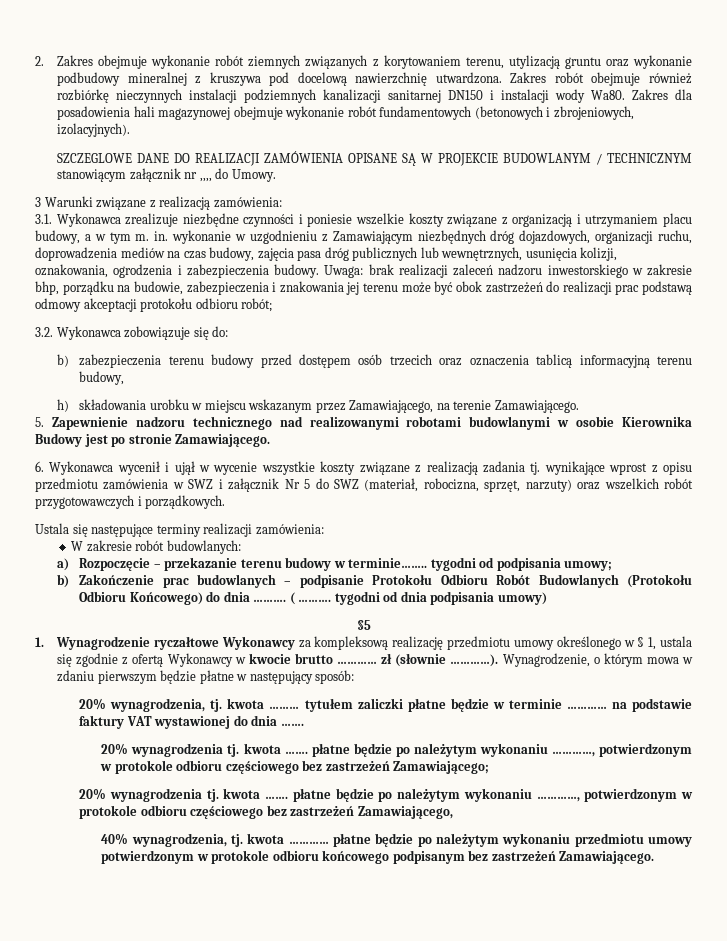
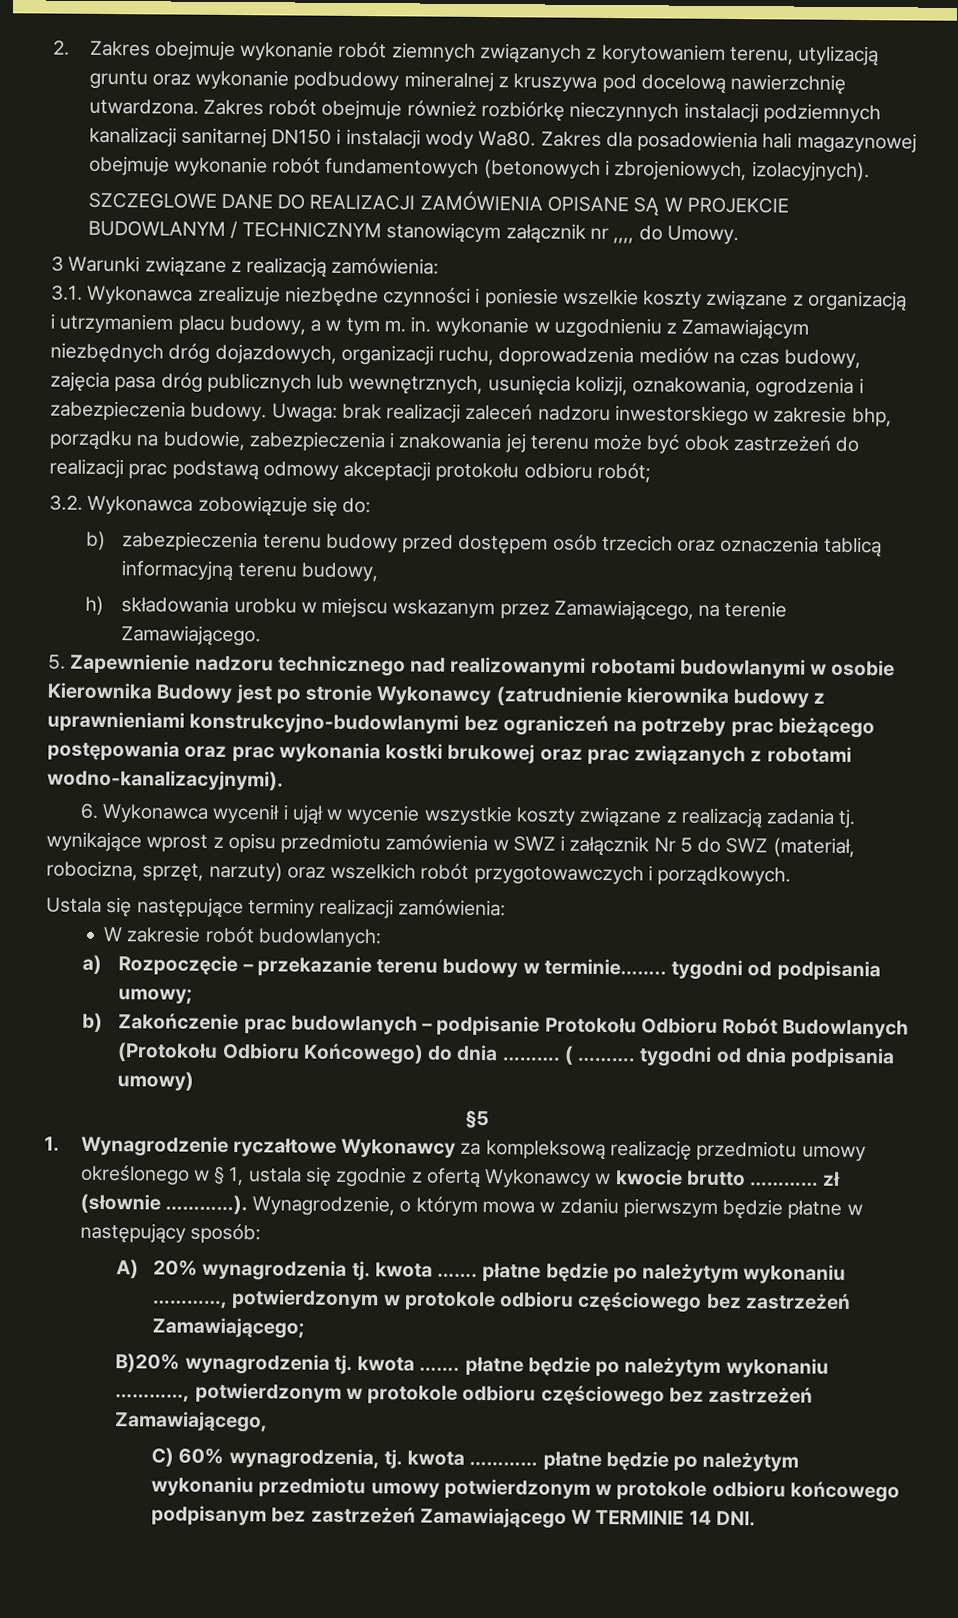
- 5. Zapewnienie nadzoru technicznego nad realizowanymi robotami budowlanymi w osobie Kierownika Budowy jest po stronie Zamawiającego.
+ 5. Zapewnienie nadzoru technicznego nad realizowanymi robotami budowlanymi w osobie Kierownika Budowy jest po stronie Wykonawcy (zatrudnienie kierownika budowy z uprawnieniami konstrukcyjno-budowlanymi bez ograniczeń na potrzeby prac bieżącego postępowania oraz prac wykonania kostki brukowej oraz prac związanych z robotami wodno-kanalizacyjnymi).
- 20% wynagrodzenia, tj. kwota ……… tytułem zaliczki płatne będzie w terminie ………… na podstawie faktury VAT wystawionej do dnia …….
- 20% wynagrodzenia tj. kwota ……. płatne będzie po należytym wykonaniu …………, potwierdzonym w protokole odbioru częściowego bez zastrzeżeń Zamawiającego;
+ A) 20% wynagrodzenia tj. kwota ……. płatne będzie po należytym wykonaniu …………, potwierdzonym w protokole odbioru częściowego bez zastrzeżeń Zamawiającego;
- 20% wynagrodzenia tj. kwota ……. płatne będzie po należytym wykonaniu …………, potwierdzonym w protokole odbioru częściowego bez zastrzeżeń Zamawiającego,
+ B)20% wynagrodzenia tj. kwota ……. płatne będzie po należytym wykonaniu …………, potwierdzonym w protokole odbioru częściowego bez zastrzeżeń Zamawiającego,
- 40% wynagrodzenia, tj. kwota ………… płatne będzie po należytym wykonaniu przedmiotu umowy potwierdzonym w protokole odbioru końcowego podpisanym bez zastrzeżeń Zamawiającego.
+ C) 60% wynagrodzenia, tj. kwota ………… płatne będzie po należytym wykonaniu przedmiotu umowy potwierdzonym w protokole odbioru końcowego podpisanym bez zastrzeżeń Zamawiającego W TERMINIE 14 DNI.

